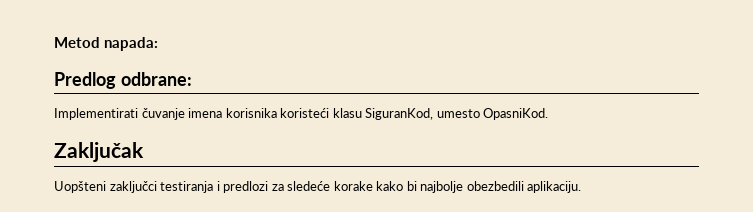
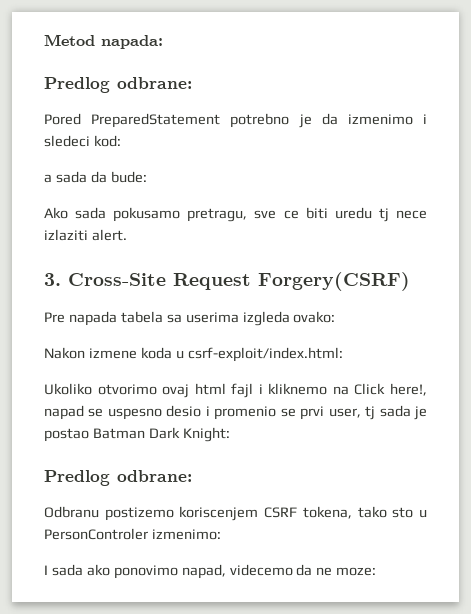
- Implementirati čuvanje imena korisnika koristeći klasu SiguranKod, umesto OpasniKod.
- Zaključak
- Uopšteni zaključci testiranja i predlozi za sledeće korake kako bi najbolje obezbedili aplikaciju.
+ Pored PreparedStatement potrebno je da izmenimo i sledeci kod:
+ a sada da bude:
+ Ako sada pokusamo pretragu, sve ce biti uredu tj nece izlaziti alert.
+ 3. Cross-Site Request Forgery(CSRF)
+ Pre napada tabela sa userima izgleda ovako:
+ Nakon izmene koda u csrf-exploit/index.html:
+ Ukoliko otvorimo ovaj html fajl i kliknemo na Click here!, napad se uspesno desio i promenio se prvi user, tj sada je postao Batman Dark Knight:
+ Predlog odbrane:
+ Odbranu postizemo koriscenjem CSRF tokena, tako sto u PersonControler izmenimo:
+ I sada ako ponovimo napad, videcemo da ne moze:

